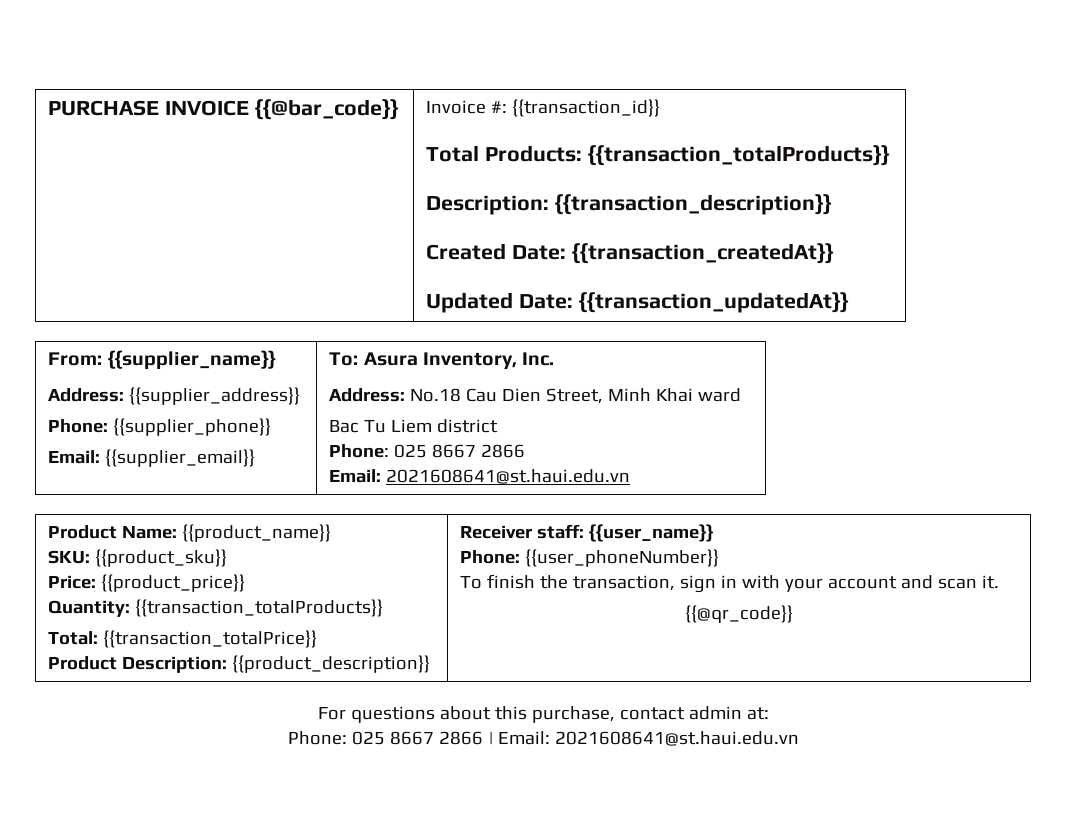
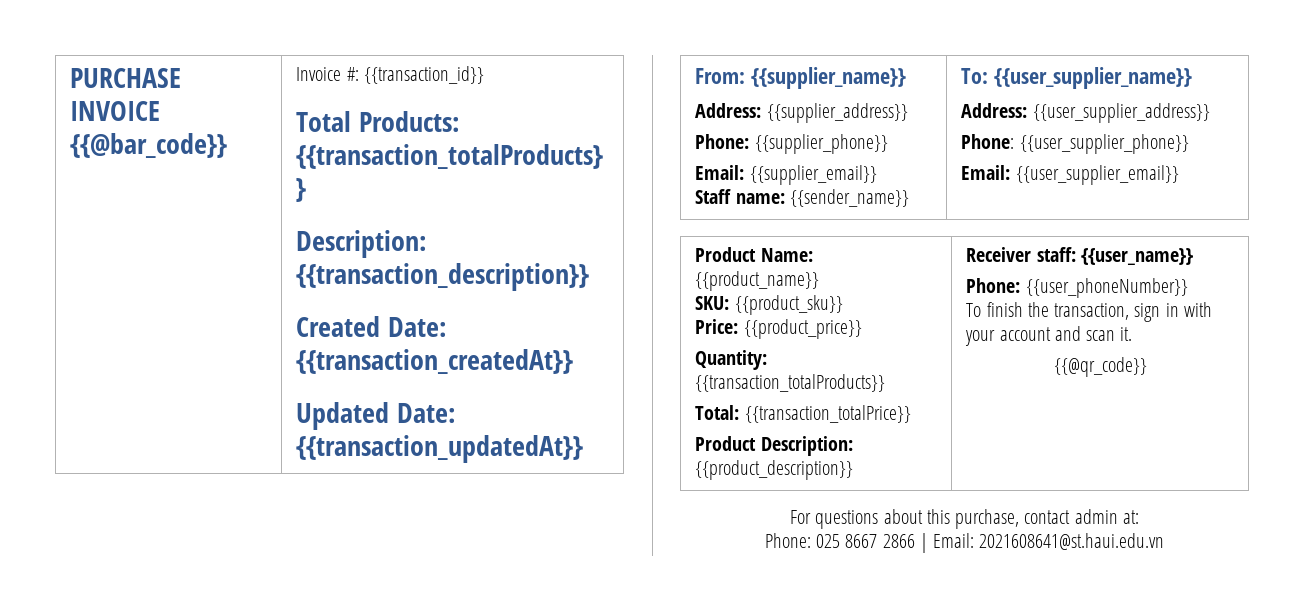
  From: {{supplier_name}}
  Address: {{supplier_address}}
  Phone: {{supplier_phone}}
- Email: {{supplier_email}} | To: Asura Inventory, Inc.
- Address: No.18 Cau Dien Street, Minh Khai ward
- Bac Tu Liem district
- Phone: 025 8667 2866
- Email: 2021608641@st.haui.edu.vn
+ Email: {{supplier_email}}
+ Staff name: {{sender_name}} | To: {{user_supplier_name}}
+ Address: {{user_supplier_address}}
+ Phone: {{user_supplier_phone}}
+ Email: {{user_supplier_email}}

